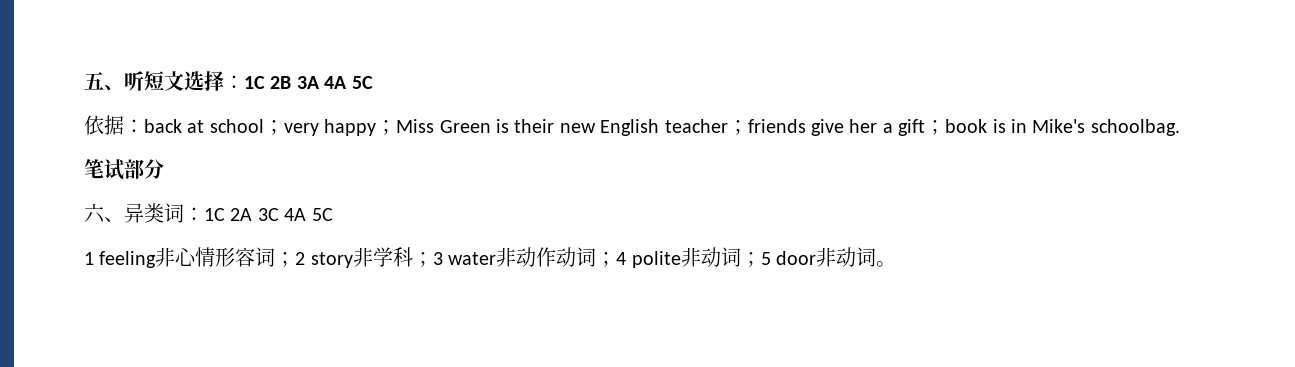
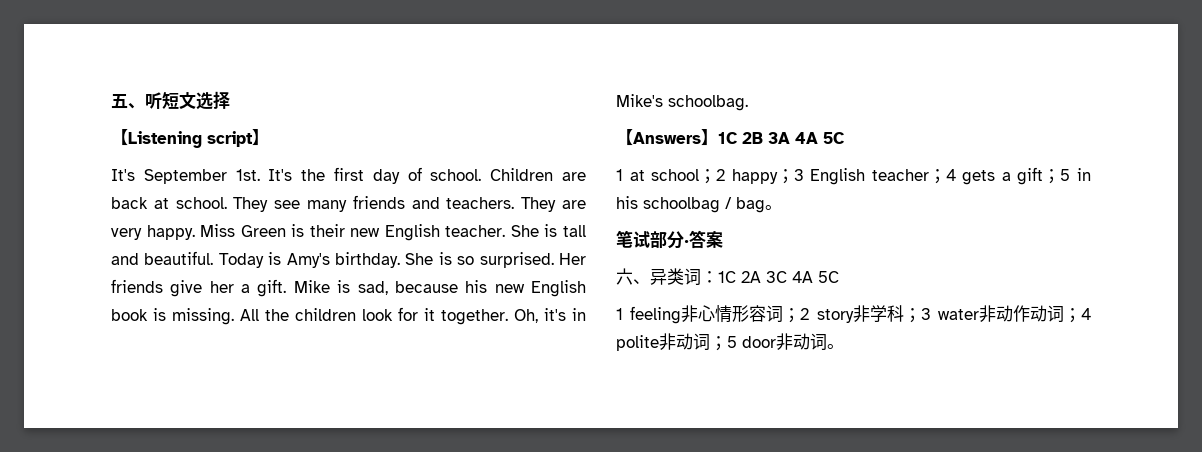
- 五、听短文选择：1C 2B 3A 4A 5C
+ 五、听短文选择
+ 【Listening script】
+ It's September 1st. It's the first day of school. Children are back at school. They see many friends and teachers. They are very happy. Miss Green is their new English teacher. She is tall and beautiful. Today is Amy's birthday. She is so surprised. Her friends give her a gift. Mike is sad, because his new English book is missing. All the children look for it together. Oh, it's in Mike's schoolbag.
+ 【Answers】1C 2B 3A 4A 5C
- 依据：back at school；very happy；Miss Green is their new English teacher；friends give her a gift；book is in Mike's schoolbag.
+ 1 at school；2 happy；3 English teacher；4 gets a gift；5 in his schoolbag / bag。
- 笔试部分
+ 笔试部分·答案

